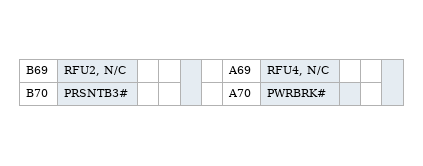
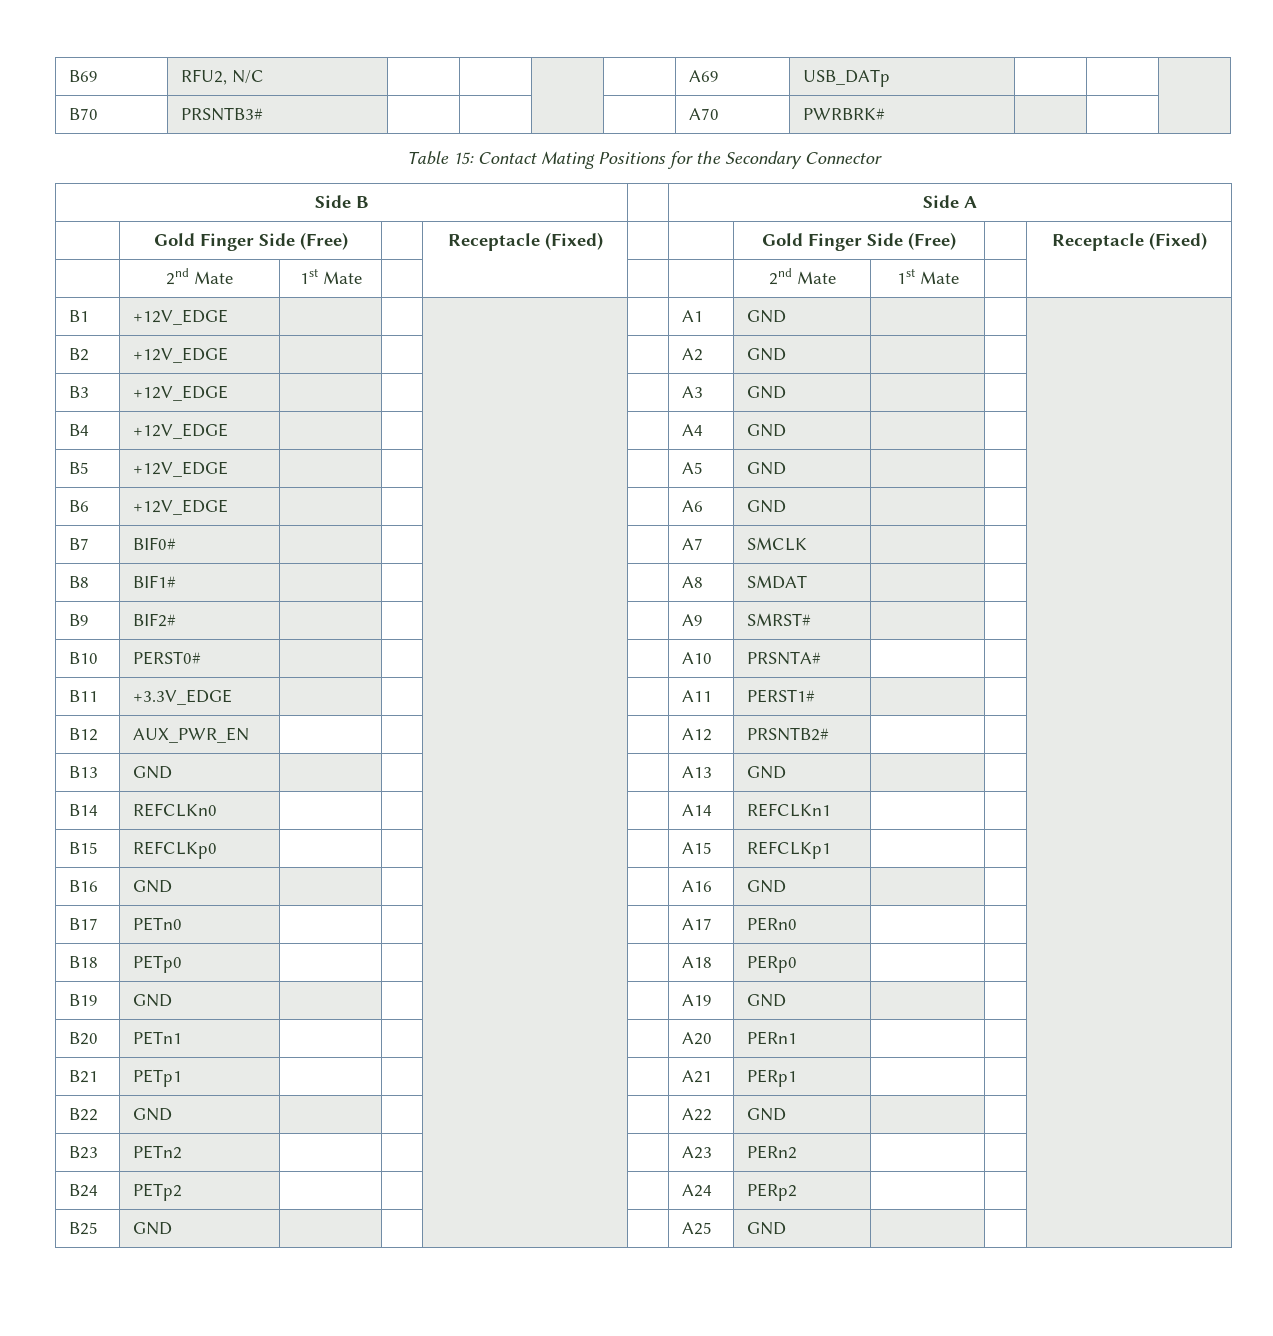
- B69 | RFU2, N/C | | | | | A69 | RFU4, N/C | | |
+ B69 | RFU2, N/C | | | | | A69 | USB_DATp | | |
+ Table 15: Contact Mating Positions for the Secondary Connector
+ Side B | | Side A
+ | Gold Finger Side (Free) | | Receptacle (Fixed) | | | Gold Finger Side (Free) | | Receptacle (Fixed)
+ | 2nd Mate | 1st Mate | | | | | 2nd Mate | 1st Mate | |
+ B1 | +12V_EDGE | | | | | A1 | GND | | |
+ B2 | +12V_EDGE | | | | | A2 | GND | | |
+ B3 | +12V_EDGE | | | | | A3 | GND | | |
+ B4 | +12V_EDGE | | | | | A4 | GND | | |
+ B5 | +12V_EDGE | | | | | A5 | GND | | |
+ B6 | +12V_EDGE | | | | | A6 | GND | | |
+ B7 | BIF0# | | | | | A7 | SMCLK | | |
+ B8 | BIF1# | | | | | A8 | SMDAT | | |
+ B9 | BIF2# | | | | | A9 | SMRST# | | |
+ B10 | PERST0# | | | | | A10 | PRSNTA# | | |
+ B11 | +3.3V_EDGE | | | | | A11 | PERST1# | | |
+ B12 | AUX_PWR_EN | | | | | A12 | PRSNTB2# | | |
+ B13 | GND | | | | | A13 | GND | | |
+ B14 | REFCLKn0 | | | | | A14 | REFCLKn1 | | |
+ B15 | REFCLKp0 | | | | | A15 | REFCLKp1 | | |
+ B16 | GND | | | | | A16 | GND | | |
+ B17 | PETn0 | | | | | A17 | PERn0 | | |
+ B18 | PETp0 | | | | | A18 | PERp0 | | |
+ B19 | GND | | | | | A19 | GND | | |
+ B20 | PETn1 | | | | | A20 | PERn1 | | |
+ B21 | PETp1 | | | | | A21 | PERp1 | | |
+ B22 | GND | | | | | A22 | GND | | |
+ B23 | PETn2 | | | | | A23 | PERn2 | | |
+ B24 | PETp2 | | | | | A24 | PERp2 | | |
+ B25 | GND | | | | | A25 | GND | | |

